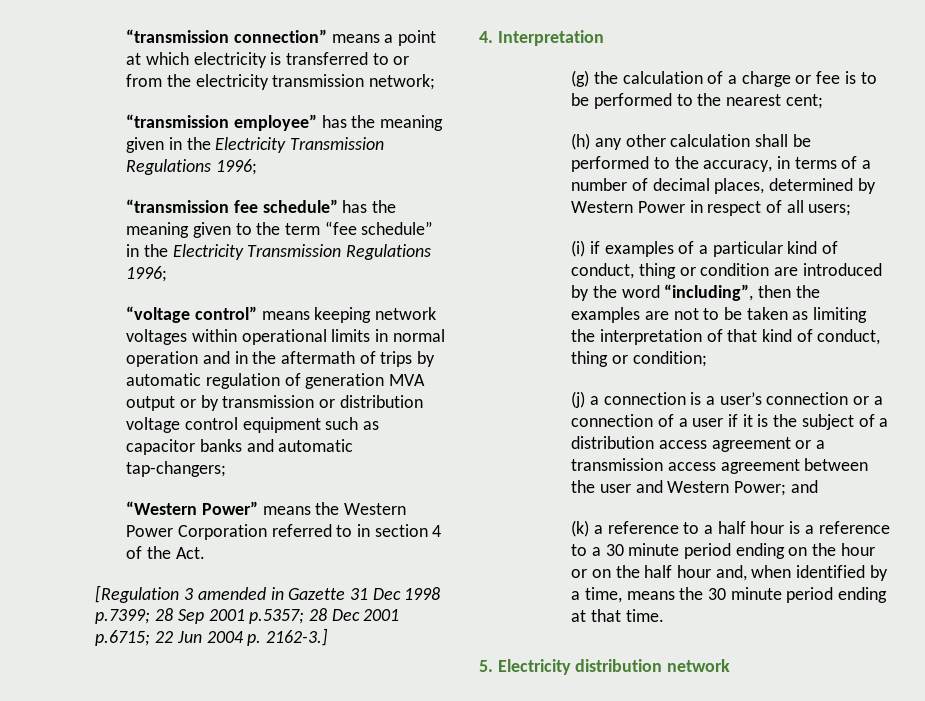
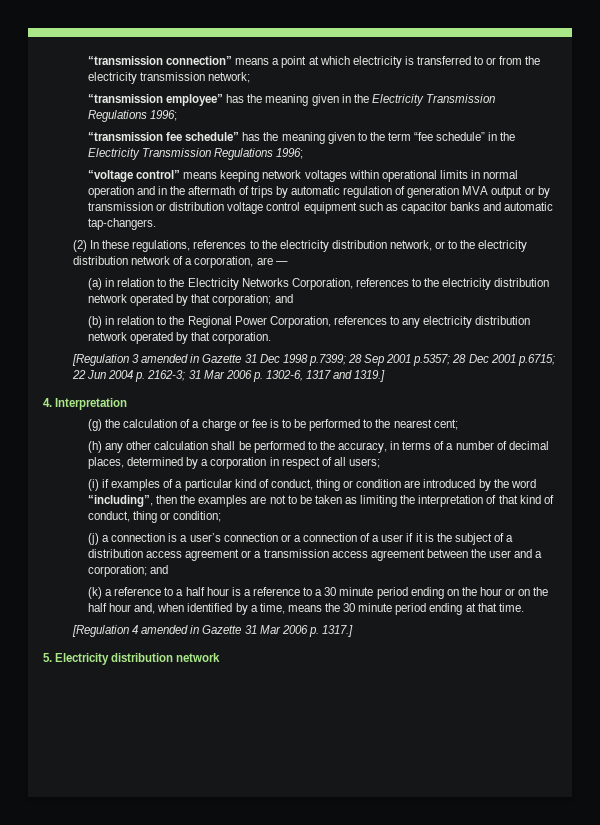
- “voltage control” means keeping network voltages within operational limits in normal operation and in the aftermath of trips by automatic regulation of generation MVA output or by transmission or distribution voltage control equipment such as capacitor banks and automatic tap-changers;
- “Western Power” means the Western Power Corporation referred to in section 4 of the Act.
+ “voltage control” means keeping network voltages within operational limits in normal operation and in the aftermath of trips by automatic regulation of generation MVA output or by transmission or distribution voltage control equipment such as capacitor banks and automatic tap-changers.
+ (2) In these regulations, references to the electricity distribution network, or to the electricity distribution network of a corporation, are —
+ (a) in relation to the Electricity Networks Corporation, references to the electricity distribution network operated by that corporation; and
+ (b) in relation to the Regional Power Corporation, references to any electricity distribution network operated by that corporation.
- [Regulation 3 amended in Gazette 31 Dec 1998 p.7399; 28 Sep 2001 p.5357; 28 Dec 2001 p.6715; 22 Jun 2004 p. 2162-3.]
+ [Regulation 3 amended in Gazette 31 Dec 1998 p.7399; 28 Sep 2001 p.5357; 28 Dec 2001 p.6715; 22 Jun 2004 p. 2162-3; 31 Mar 2006 p. 1302-6, 1317 and 1319.]
- (h) any other calculation shall be performed to the accuracy, in terms of a number of decimal places, determined by Western Power in respect of all users;
+ (h) any other calculation shall be performed to the accuracy, in terms of a number of decimal places, determined by a corporation in respect of all users;
- (j) a connection is a user’s connection or a connection of a user if it is the subject of a distribution access agreement or a transmission access agreement between the user and Western Power; and
+ (j) a connection is a user’s connection or a connection of a user if it is the subject of a distribution access agreement or a transmission access agreement between the user and a corporation; and
+ [Regulation 4 amended in Gazette 31 Mar 2006 p. 1317.]

